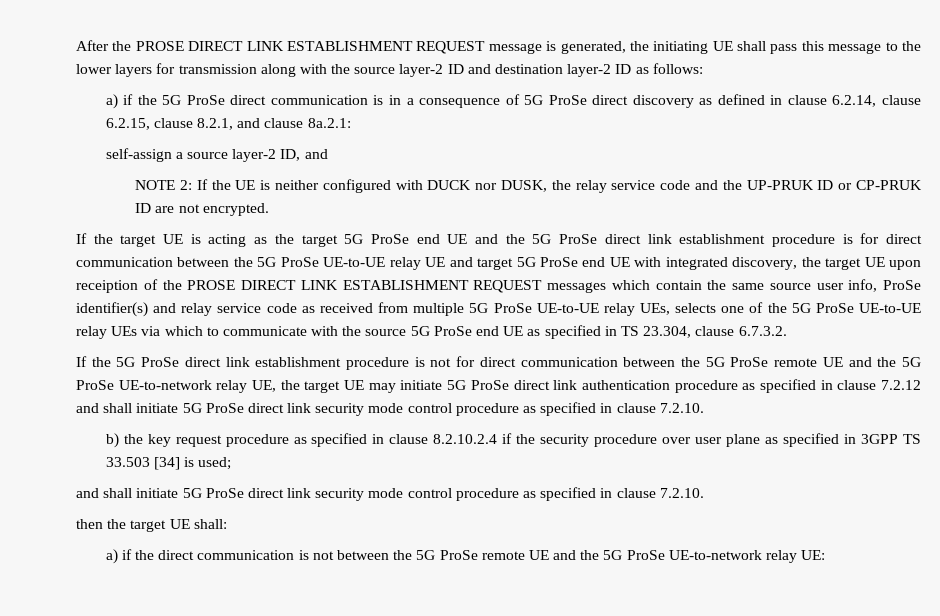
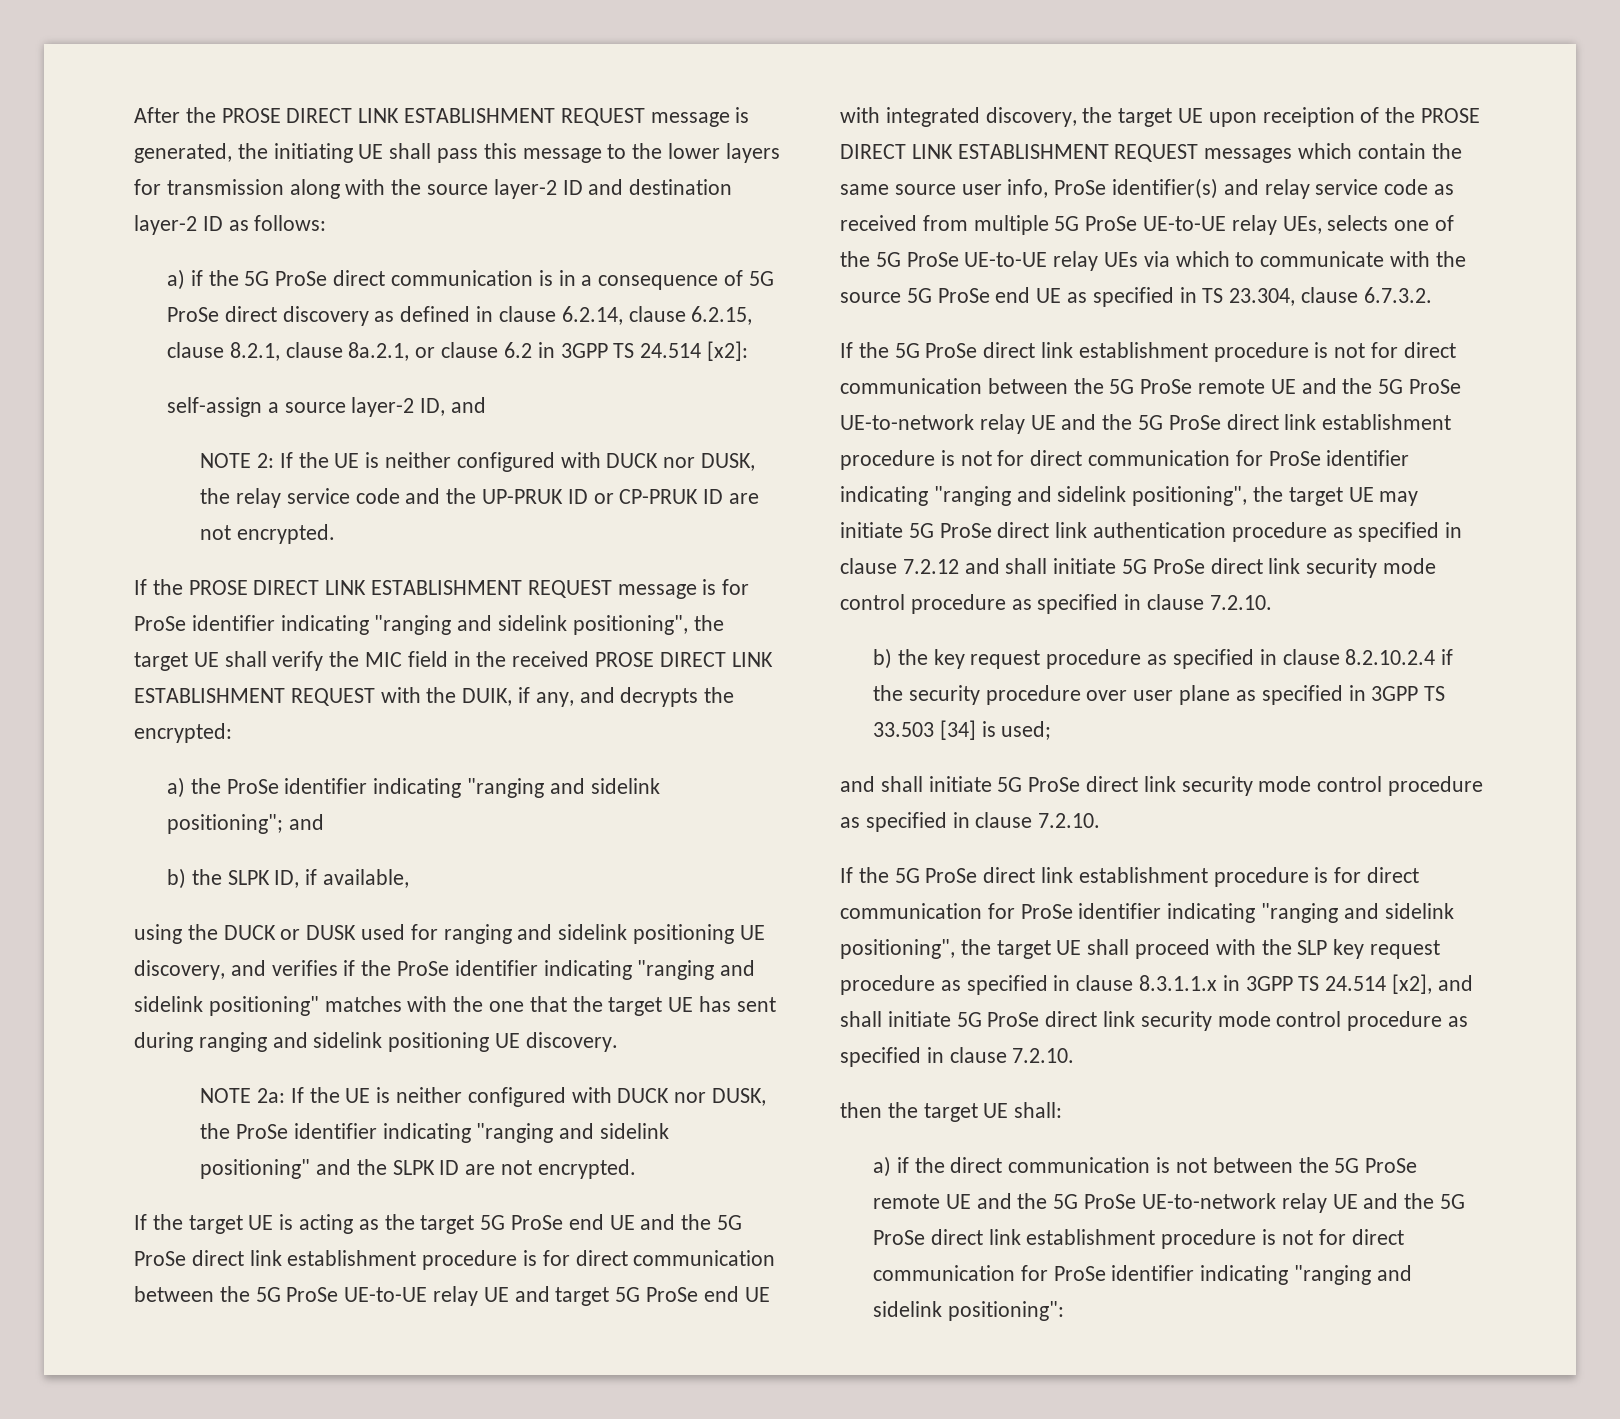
- a) if the 5G ProSe direct communication is in a consequence of 5G ProSe direct discovery as defined in clause 6.2.14, clause 6.2.15, clause 8.2.1, and clause 8a.2.1:
+ a) if the 5G ProSe direct communication is in a consequence of 5G ProSe direct discovery as defined in clause 6.2.14, clause 6.2.15, clause 8.2.1, clause 8a.2.1, or clause 6.2 in 3GPP TS 24.514 [x2]:
+ If the PROSE DIRECT LINK ESTABLISHMENT REQUEST message is for ProSe identifier indicating "ranging and sidelink positioning", the target UE shall verify the MIC field in the received PROSE DIRECT LINK ESTABLISHMENT REQUEST with the DUIK, if any, and decrypts the encrypted:
+ a) the ProSe identifier indicating "ranging and sidelink positioning"; and
+ b) the SLPK ID, if available,
+ using the DUCK or DUSK used for ranging and sidelink positioning UE discovery, and verifies if the ProSe identifier indicating "ranging and sidelink positioning" matches with the one that the target UE has sent during ranging and sidelink positioning UE discovery.
+ NOTE 2a: If the UE is neither configured with DUCK nor DUSK, the ProSe identifier indicating "ranging and sidelink positioning" and the SLPK ID are not encrypted.
- If the 5G ProSe direct link establishment procedure is not for direct communication between the 5G ProSe remote UE and the 5G ProSe UE-to-network relay UE, the target UE may initiate 5G ProSe direct link authentication procedure as specified in clause 7.2.12 and shall initiate 5G ProSe direct link security mode control procedure as specified in clause 7.2.10.
+ If the 5G ProSe direct link establishment procedure is not for direct communication between the 5G ProSe remote UE and the 5G ProSe UE-to-network relay UE and the 5G ProSe direct link establishment procedure is not for direct communication for ProSe identifier indicating "ranging and sidelink positioning", the target UE may initiate 5G ProSe direct link authentication procedure as specified in clause 7.2.12 and shall initiate 5G ProSe direct link security mode control procedure as specified in clause 7.2.10.
+ If the 5G ProSe direct link establishment procedure is for direct communication for ProSe identifier indicating "ranging and sidelink positioning", the target UE shall proceed with the SLP key request procedure as specified in clause 8.3.1.1.x in 3GPP TS 24.514 [x2], and shall initiate 5G ProSe direct link security mode control procedure as specified in clause 7.2.10.
- a) if the direct communication is not between the 5G ProSe remote UE and the 5G ProSe UE-to-network relay UE:
+ a) if the direct communication is not between the 5G ProSe remote UE and the 5G ProSe UE-to-network relay UE and the 5G ProSe direct link establishment procedure is not for direct communication for ProSe identifier indicating "ranging and sidelink positioning":

